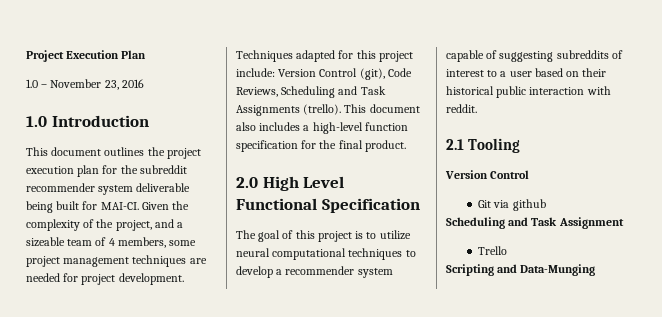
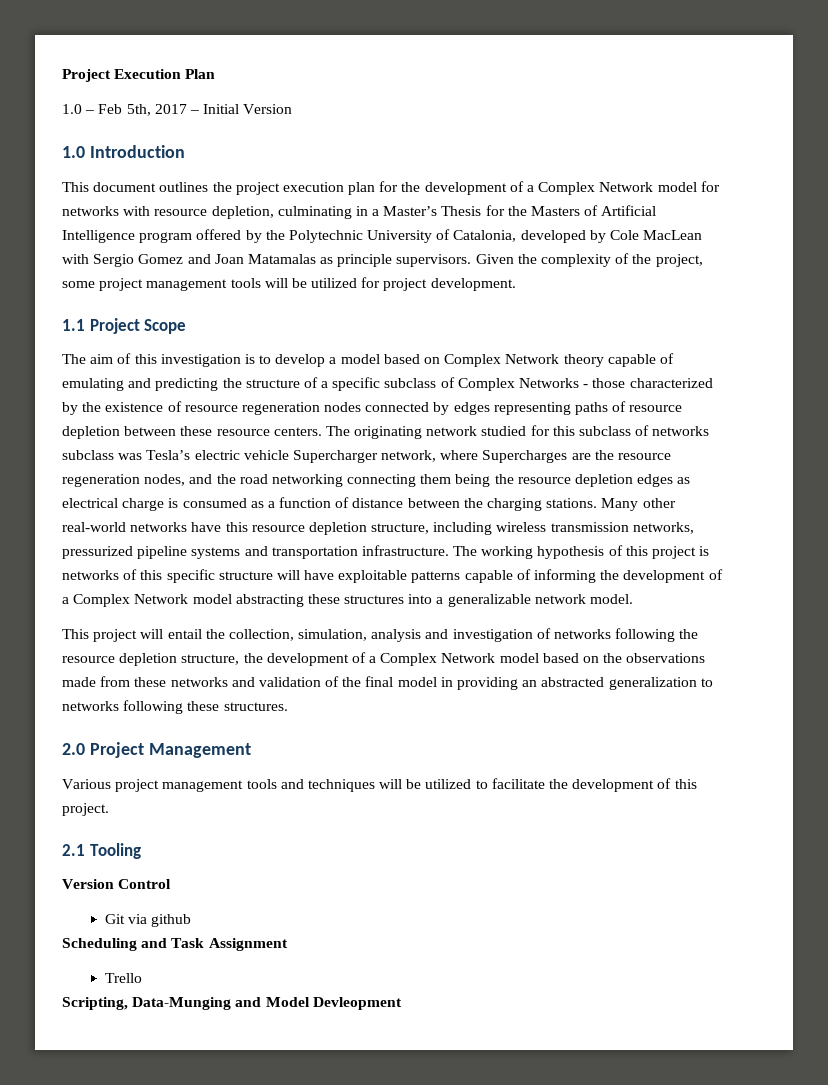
- 1.0 – November 23, 2016
+ 1.0 – Feb 5th, 2017 – Initial Version
- This document outlines the project execution plan for the subreddit recommender system deliverable being built for MAI-CI.
+ This document outlines the project execution plan for the development of a Complex Network model for networks with resource depletion, culminating in a Master’s Thesis for the Masters of Artificial Intelligence program offered by the Polytechnic University of Catalonia, developed by Cole MacLean with Sergio Gomez and Joan Matamalas as principle supervisors.
- Given the complexity of the project, and a sizeable team of 4 members, some project management techniques are needed for project development. Techniques adapted for this project include: Version Control (git), Code Reviews, Scheduling and Task Assignments (trello). This document also includes a high-level function specification for the final product.
- 2.0 High Level Functional Specification
- The goal of this project is to utilize neural computational techniques to develop a recommender system capable of suggesting subreddits of interest to a user based on their historical public interaction with reddit.
+ Given the complexity of the project, some project management tools will be utilized for project development.
+ 1.1 Project Scope
+ The aim of this investigation is to develop a model based on Complex Network theory capable of emulating and predicting the structure of a specific subclass of Complex Networks - those characterized by the existence of resource regeneration nodes connected by edges representing paths of resource depletion between these resource centers. The originating network studied for this subclass of networks subclass was Tesla’s electric vehicle Supercharger network, where Supercharges are the resource regeneration nodes, and the road networking connecting them being the resource depletion edges as electrical charge is consumed as a function of distance between the charging stations. Many other real-world networks have this resource depletion structure, including wireless transmission networks, pressurized pipeline systems and transportation infrastructure. The working hypothesis of this project is networks of this specific structure will have exploitable patterns capable of informing the development of a Complex Network model abstracting these structures into a generalizable network model.
+ This project will entail the collection, simulation, analysis and investigation of networks following the resource depletion structure, the development of a Complex Network model based on the observations made from these networks and validation of the final model in providing an abstracted generalization to networks following these structures.
+ 2.0 Project Management
+ Various project management tools and techniques will be utilized to facilitate the development of this project.
- Scripting and Data-Munging
+ Scripting, Data-Munging and Model Devleopment

